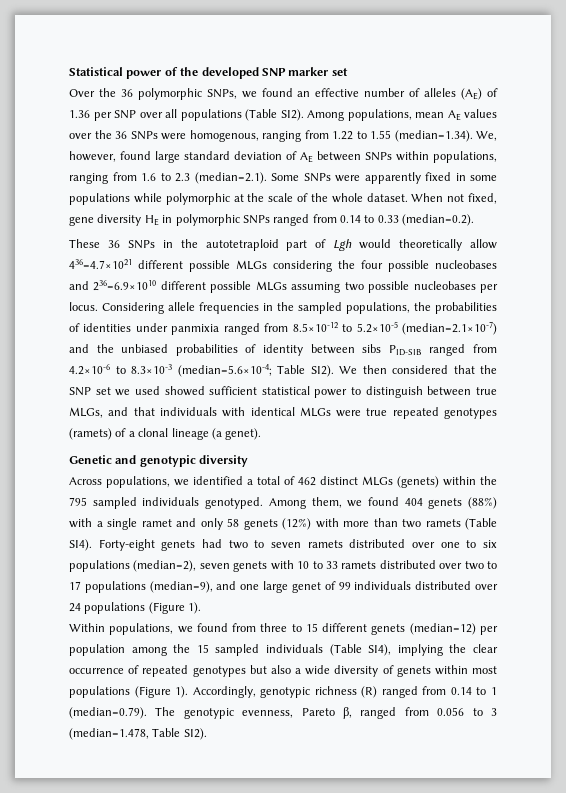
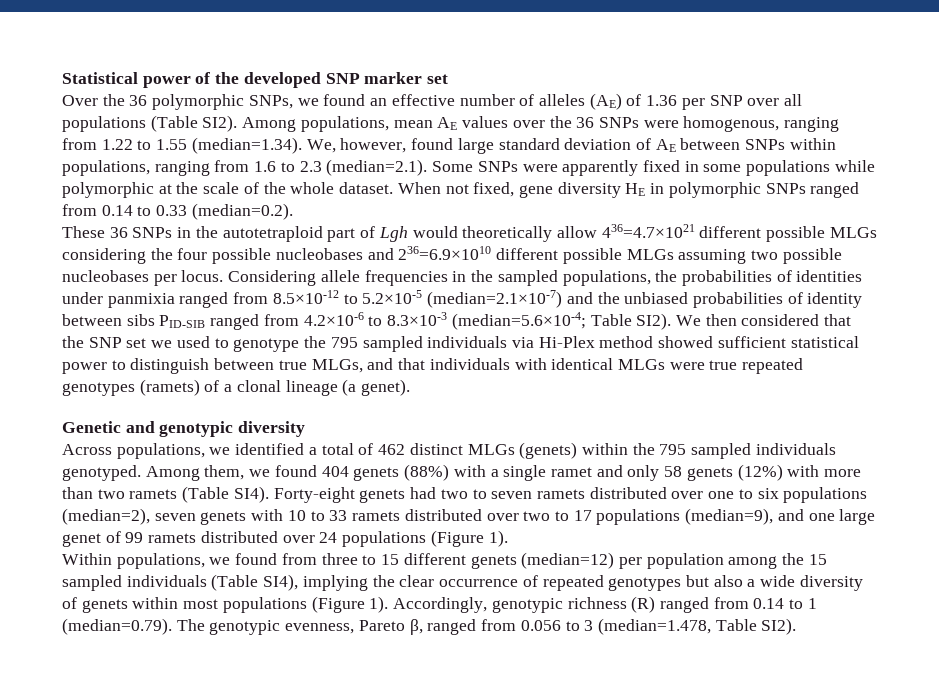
- We then considered that the SNP set we used showed sufficient statistical power to distinguish between true MLGs, and that individuals with identical MLGs were true repeated genotypes (ramets) of a clonal lineage (a genet).
+ We then considered that the SNP set we used to genotype the 795 sampled individuals via Hi-Plex method showed sufficient statistical power to distinguish between true MLGs, and that individuals with identical MLGs were true repeated genotypes (ramets) of a clonal lineage (a genet).
- Forty-eight genets had two to seven ramets distributed over one to six populations (median=2), seven genets with 10 to 33 ramets distributed over two to 17 populations (median=9), and one large genet of 99 individuals distributed over 24 populations (Figure 1).
+ Forty-eight genets had two to seven ramets distributed over one to six populations (median=2), seven genets with 10 to 33 ramets distributed over two to 17 populations (median=9), and one large genet of 99 ramets distributed over 24 populations (Figure 1).

